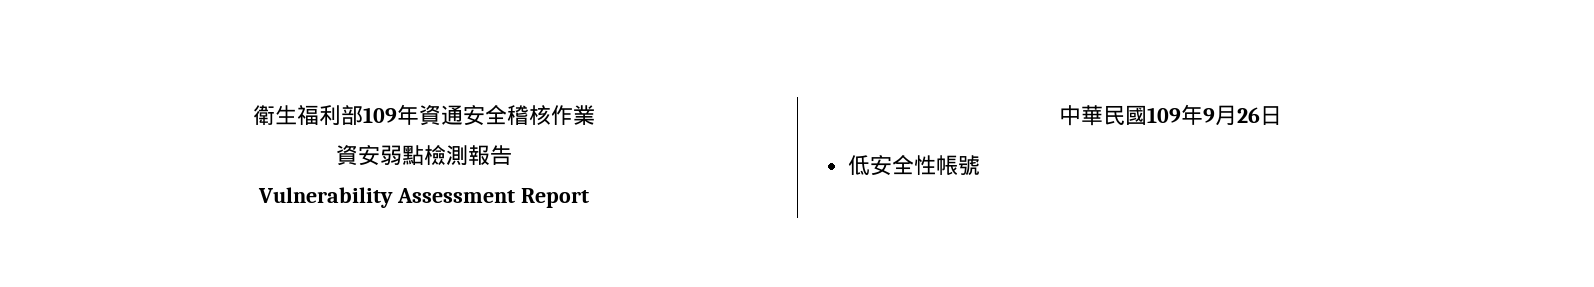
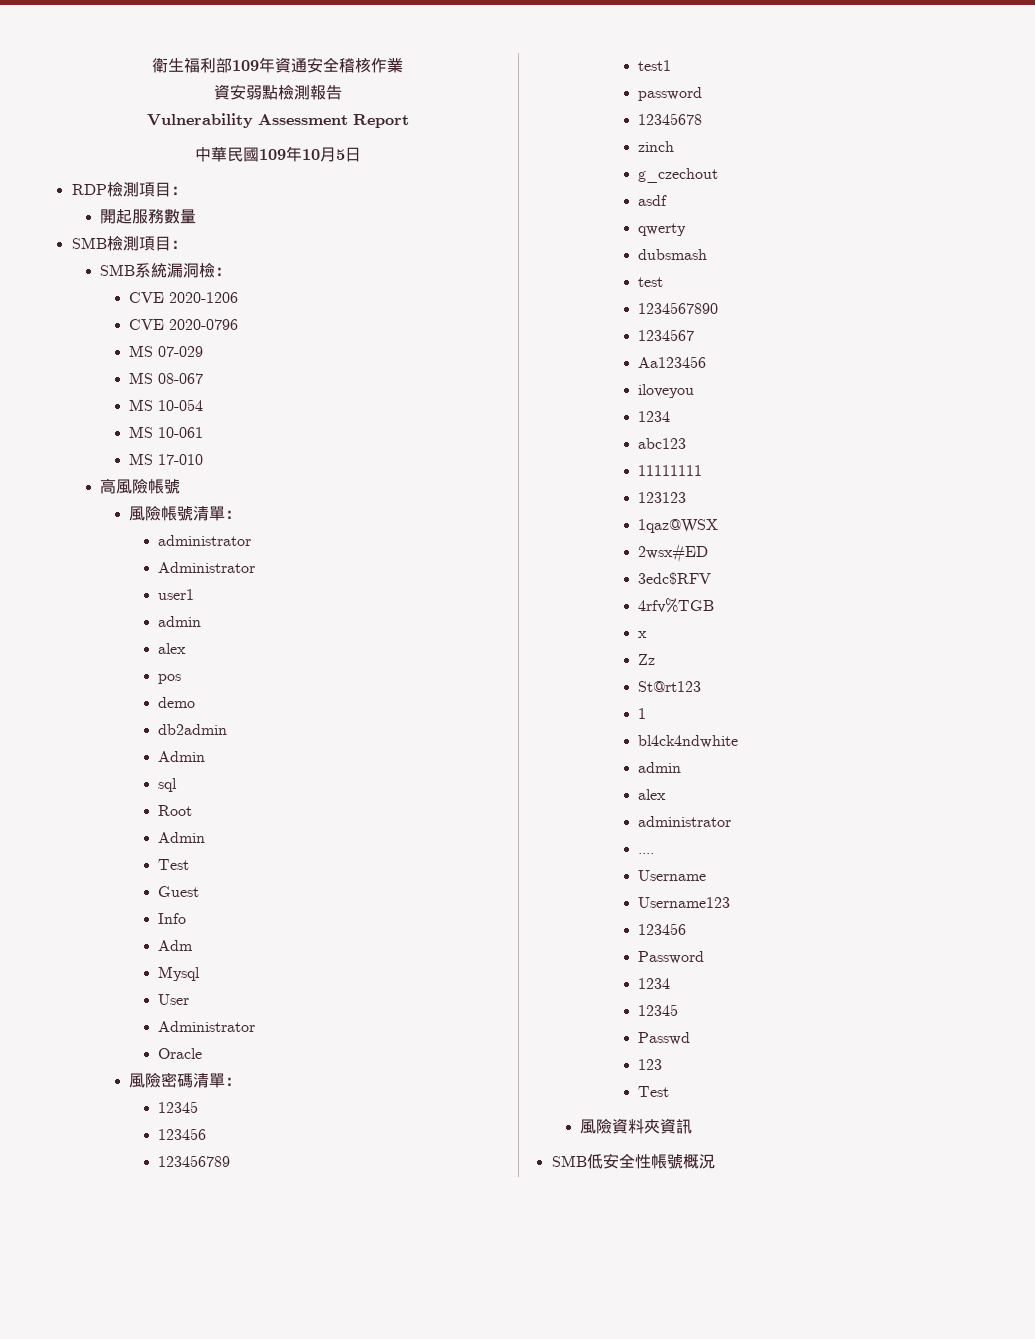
- 中華民國109年9月26日
- 低安全性帳號
+ 中華民國109年10月5日
+ RDP檢測項目：
+ 開起服務數量
+ SMB檢測項目：
+ SMB系統漏洞檢：
+ CVE 2020-1206
+ CVE 2020-0796
+ MS 07-029
+ MS 08-067
+ MS 10-054
+ MS 10-061
+ MS 17-010
+ 高風險帳號
+ 風險帳號清單：
+ administrator
+ Administrator
+ user1
+ admin
+ alex
+ pos
+ demo
+ db2admin
+ Admin
+ sql
+ Root
+ Admin
+ Test
+ Guest
+ Info
+ Adm
+ Mysql
+ User
+ Administrator
+ Oracle
+ 風險密碼清單：
+ 12345
+ 123456
+ 123456789
+ test1
+ password
+ 12345678
+ zinch
+ g_czechout
+ asdf
+ qwerty
+ dubsmash
+ test
+ 1234567890
+ 1234567
+ Aa123456
+ iloveyou
+ 1234
+ abc123
+ 11111111
+ 123123
+ 1qaz@WSX
+ 2wsx#ED
+ 3edc$RFV
+ 4rfv%TGB
+ x
+ Zz
+ St@rt123
+ 1
+ bl4ck4ndwhite
+ admin
+ alex
+ administrator
+ ....
+ Username
+ Username123
+ 123456
+ Password
+ 1234
+ 12345
+ Passwd
+ 123
+ Test
+ 風險資料夾資訊
+ SMB低安全性帳號概況

